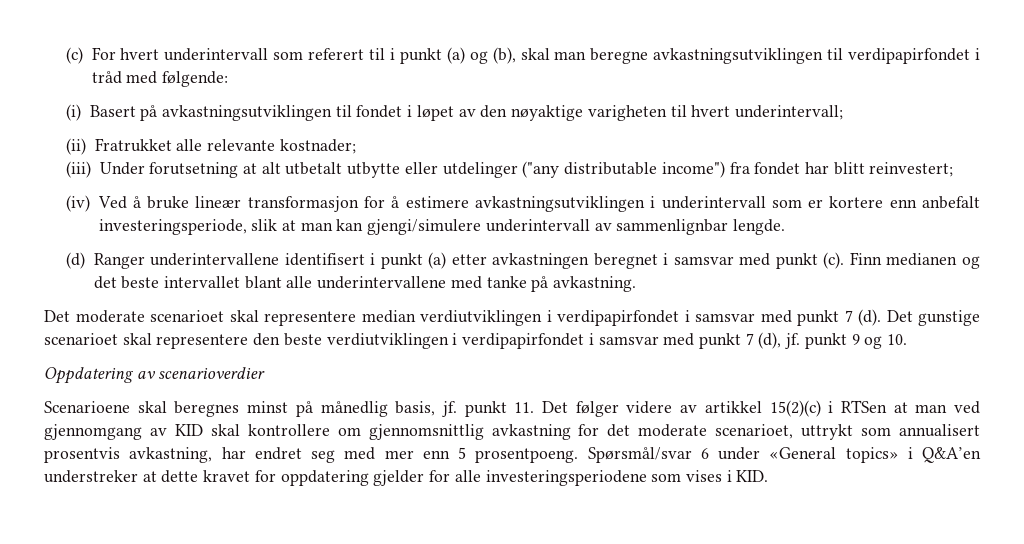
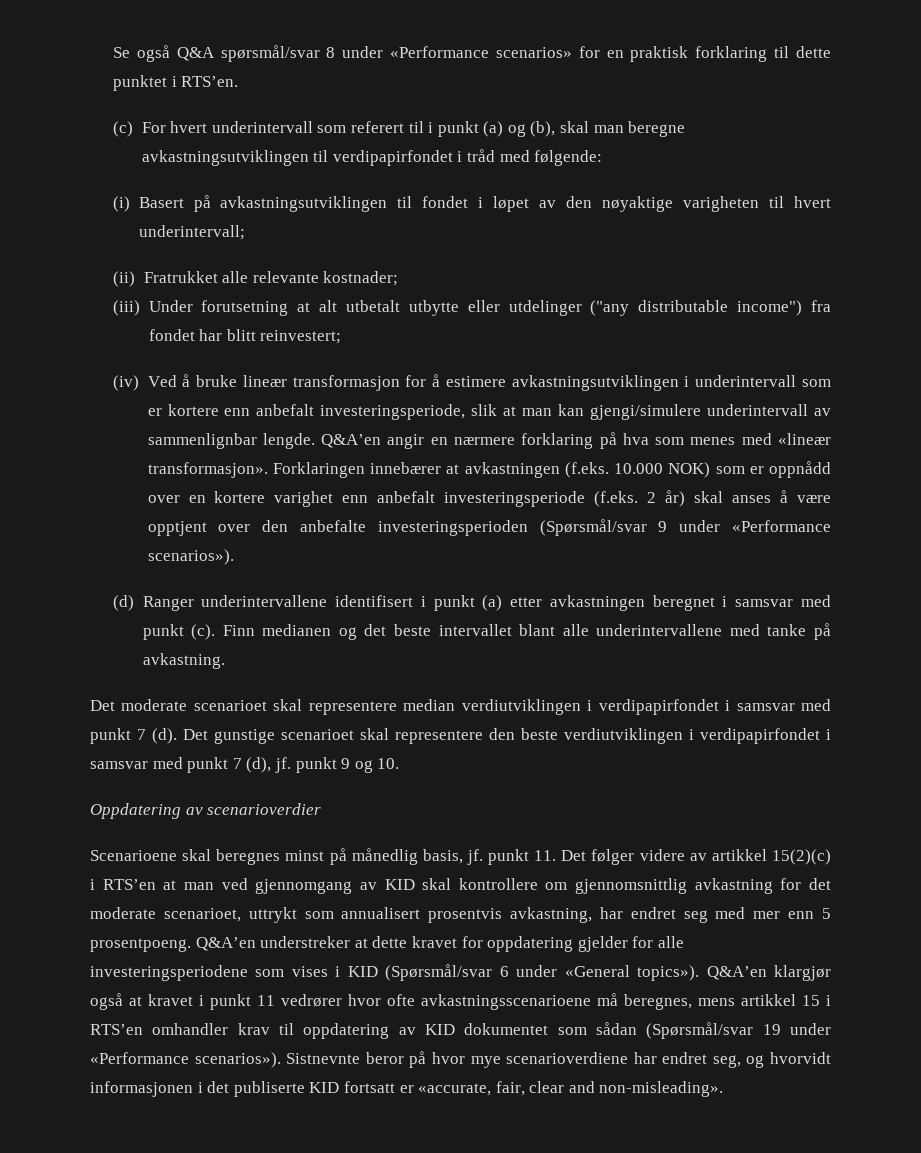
+ Se også Q&A spørsmål/svar 8 under «Performance scenarios» for en praktisk forklaring til dette punktet i RTS’en.
+ Q&A’en angir en nærmere forklaring på hva som menes med «lineær transformasjon». Forklaringen innebærer at avkastningen (f.eks. 10.000 NOK) som er oppnådd over en kortere varighet enn anbefalt investeringsperiode (f.eks. 2 år) skal anses å være opptjent over den anbefalte investeringsperioden (Spørsmål/svar 9 under «Performance scenarios»).
- Scenarioene skal beregnes minst på månedlig basis, jf. punkt 11. Det følger videre av artikkel 15(2)(c) i RTSen at man ved gjennomgang av KID skal kontrollere om gjennomsnittlig avkastning for det moderate scenarioet, uttrykt som annualisert prosentvis avkastning, har endret seg med mer enn 5 prosentpoeng.
+ Scenarioene skal beregnes minst på månedlig basis, jf. punkt 11. Det følger videre av artikkel 15(2)(c) i RTS’en at man ved gjennomgang av KID skal kontrollere om gjennomsnittlig avkastning for det moderate scenarioet, uttrykt som annualisert prosentvis avkastning, har endret seg med mer enn 5 prosentpoeng.
- Spørsmål/svar 6 under «General topics» i Q&A’en understreker at dette kravet for oppdatering gjelder for alle investeringsperiodene som vises i KID.
+ Q&A’en understreker at dette kravet for oppdatering gjelder for alle investeringsperiodene som vises i KID (Spørsmål/svar 6 under «General topics»). Q&A’en klargjør også at kravet i punkt 11 vedrører hvor ofte avkastningsscenarioene må beregnes, mens artikkel 15 i RTS’en omhandler krav til oppdatering av KID dokumentet som sådan (Spørsmål/svar 19 under «Performance scenarios»). Sistnevnte beror på hvor mye scenarioverdiene har endret seg, og hvorvidt informasjonen i det publiserte KID fortsatt er «accurate, fair, clear and non-misleading».

